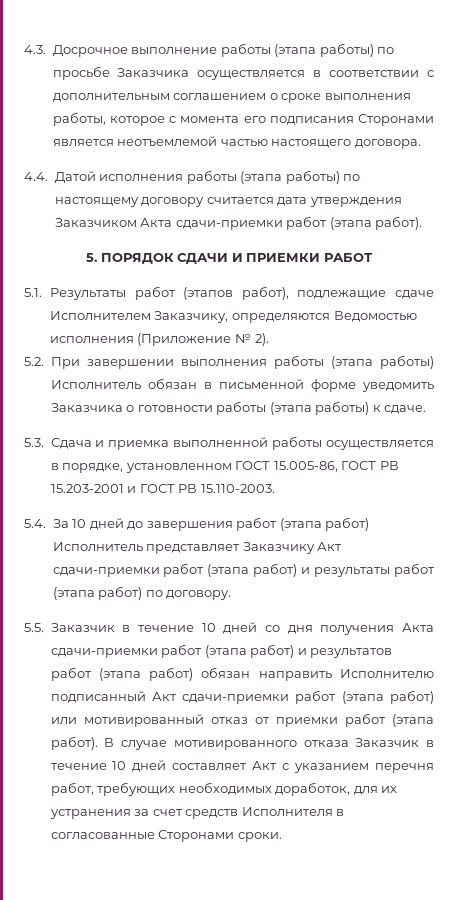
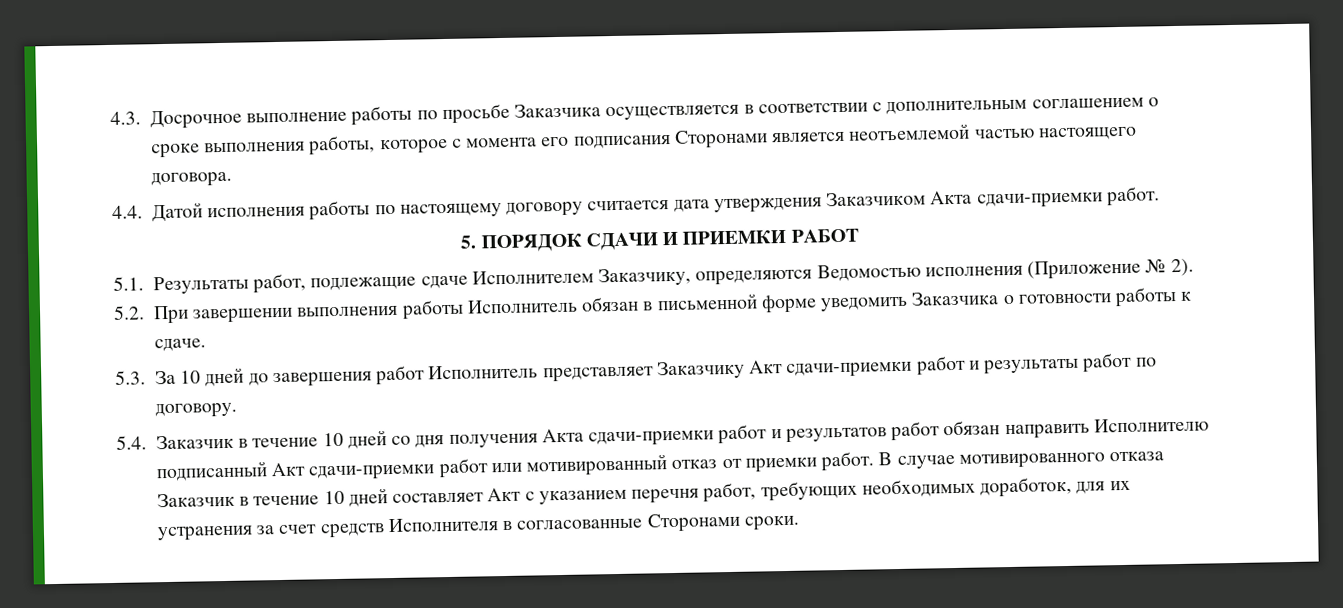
- 4.3. Досрочное выполнение работы (этапа работы) по просьбе Заказчика осуществляется в соответствии с дополнительным соглашением о сроке выполнения работы, которое с момента его подписания Сторонами является неотъемлемой частью настоящего договора.
+ 4.3. Досрочное выполнение работы по просьбе Заказчика осуществляется в соответствии с дополнительным соглашением о сроке выполнения работы, которое с момента его подписания Сторонами является неотъемлемой частью настоящего договора.
- 4.4. Датой исполнения работы (этапа работы) по настоящему договору считается дата утверждения Заказчиком Акта сдачи-приемки работ (этапа работ).
+ 4.4. Датой исполнения работы по настоящему договору считается дата утверждения Заказчиком Акта сдачи-приемки работ.
- 5.1. Результаты работ (этапов работ), подлежащие сдаче Исполнителем Заказчику, определяются Ведомостью исполнения (Приложение № 2).
+ 5.1. Результаты работ, подлежащие сдаче Исполнителем Заказчику, определяются Ведомостью исполнения (Приложение № 2).
- 5.2. При завершении выполнения работы (этапа работы) Исполнитель обязан в письменной форме уведомить Заказчика о готовности работы (этапа работы) к сдаче.
+ 5.2. При завершении выполнения работы Исполнитель обязан в письменной форме уведомить Заказчика о готовности работы к сдаче.
- 5.3. Сдача и приемка выполненной работы осуществляется в порядке, установленном ГОСТ 15.005-86, ГОСТ РВ 15.203-2001 и ГОСТ РВ 15.110-2003.
- 5.4. За 10 дней до завершения работ (этапа работ) Исполнитель представляет Заказчику Акт сдачи-приемки работ (этапа работ) и результаты работ (этапа работ) по договору.
+ 5.3. За 10 дней до завершения работ Исполнитель представляет Заказчику Акт сдачи-приемки работ и результаты работ по договору.
- 5.5. Заказчик в течение 10 дней со дня получения Акта сдачи-приемки работ (этапа работ) и результатов работ (этапа работ) обязан направить Исполнителю подписанный Акт сдачи-приемки работ (этапа работ) или мотивированный отказ от приемки работ (этапа работ).
+ 5.4. Заказчик в течение 10 дней со дня получения Акта сдачи-приемки работ и результатов работ обязан направить Исполнителю подписанный Акт сдачи-приемки работ или мотивированный отказ от приемки работ.

